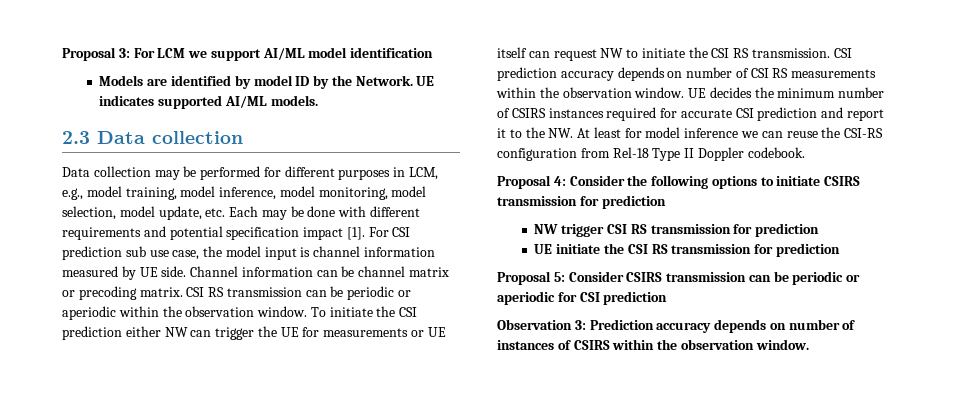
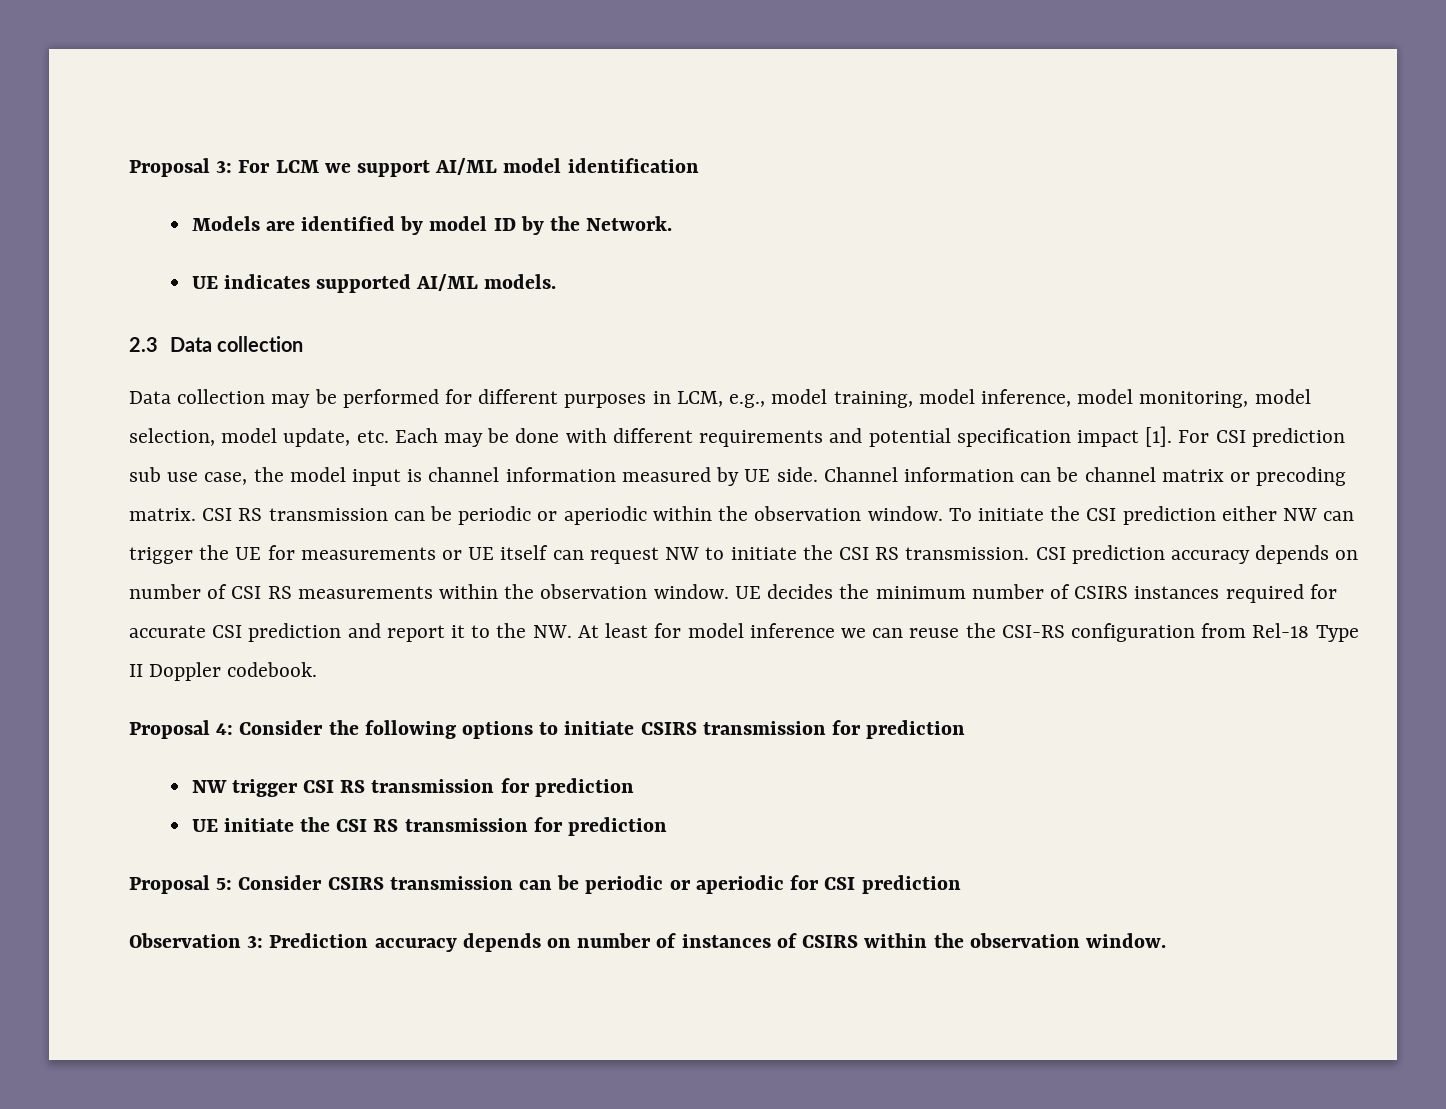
- Models are identified by model ID by the Network. UE indicates supported AI/ML models.
+ Models are identified by model ID by the Network.
+ UE indicates supported AI/ML models.

